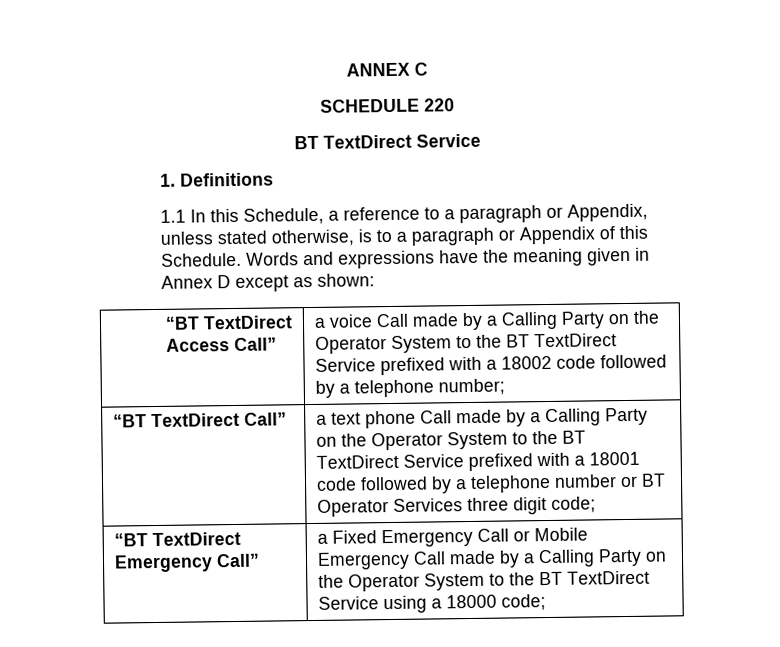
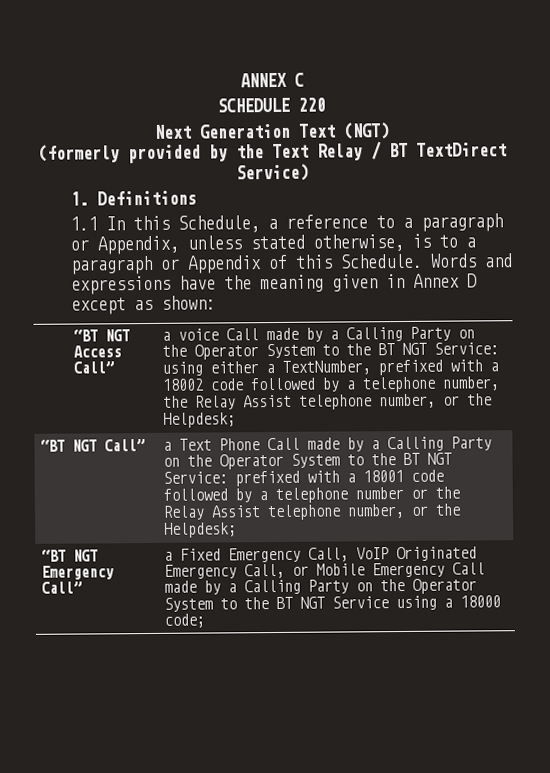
  SCHEDULE 220
- BT TextDirect Service
+ Next Generation Text (NGT)
+ (formerly provided by the Text Relay / BT TextDirect Service)
- “BT TextDirect Access Call”
+ “BT NGT Access Call”
- a voice Call made by a Calling Party on the Operator System to the BT TextDirect Service prefixed with a 18002 code followed by a telephone number;
- “BT TextDirect Call” | a text phone Call made by a Calling Party on the Operator System to the BT TextDirect Service prefixed with a 18001 code followed by a telephone number or BT Operator Services three digit code;
- “BT TextDirect Emergency Call” | a Fixed Emergency Call or Mobile Emergency Call made by a Calling Party on the Operator System to the BT TextDirect Service using a 18000 code;
+ a voice Call made by a Calling Party on the Operator System to the BT NGT Service: using either a TextNumber, prefixed with a 18002 code followed by a telephone number, the Relay Assist telephone number, or the Helpdesk;
+ “BT NGT Call” | a Text Phone Call made by a Calling Party on the Operator System to the BT NGT Service: prefixed with a 18001 code followed by a telephone number or the Relay Assist telephone number, or the Helpdesk;
+ “BT NGT Emergency Call” | a Fixed Emergency Call, VoIP Originated Emergency Call, or Mobile Emergency Call made by a Calling Party on the Operator System to the BT NGT Service using a 18000 code;

